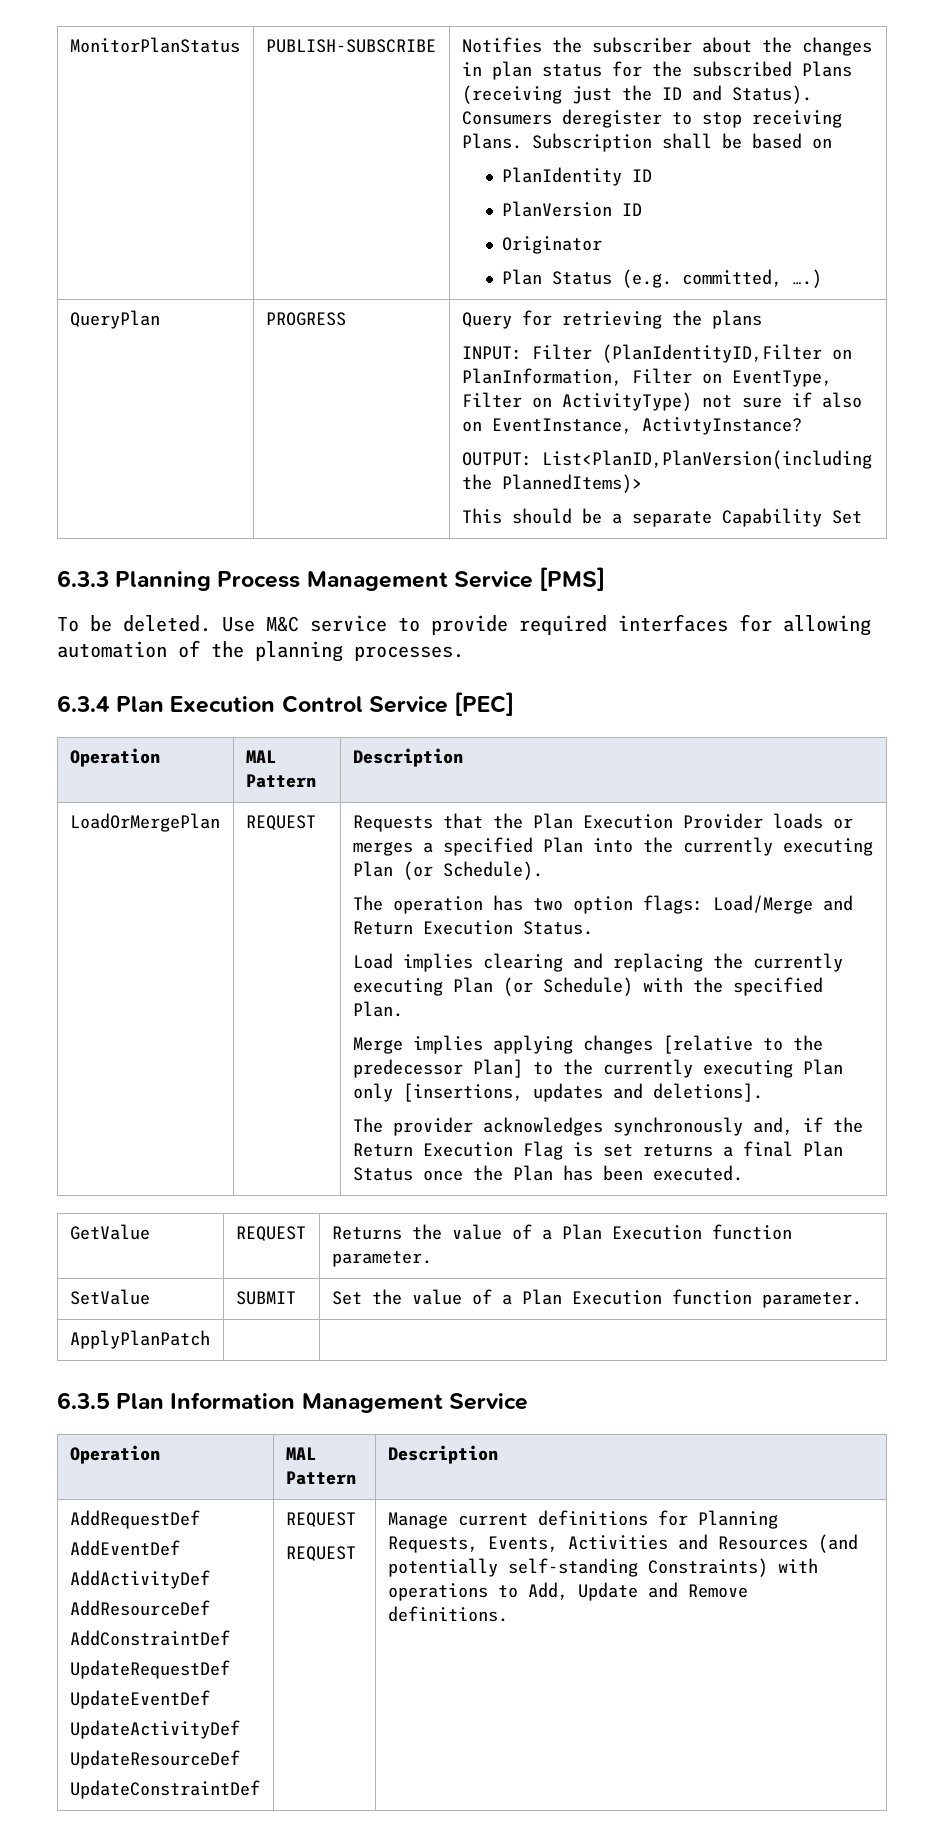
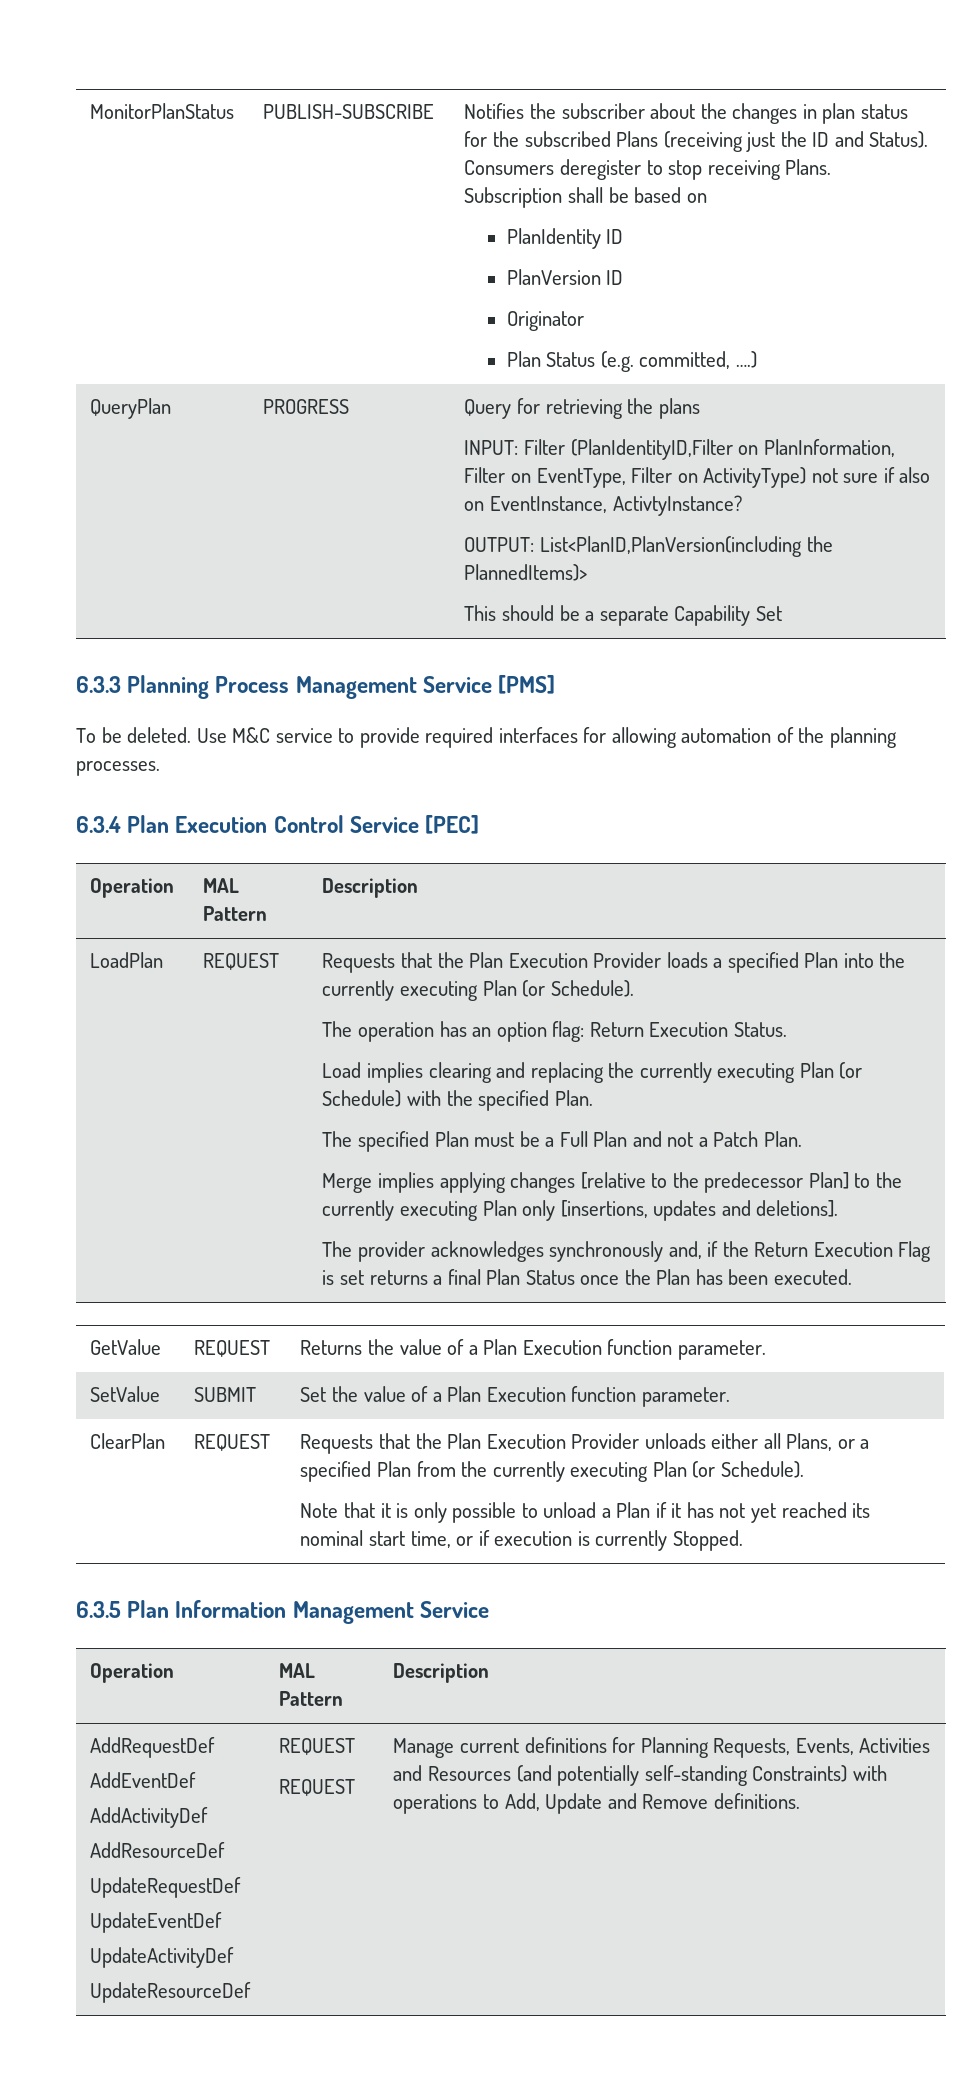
- LoadOrMergePlan
+ LoadPlan
- Requests that the Plan Execution Provider loads or merges a specified Plan into the currently executing Plan (or Schedule).
+ Requests that the Plan Execution Provider loads a specified Plan into the currently executing Plan (or Schedule).
- The operation has two option flags: Load/Merge and Return Execution Status.
+ The operation has an option flag: Return Execution Status.
+ The specified Plan must be a Full Plan and not a Patch Plan.
- ApplyPlanPatch
+ ClearPlan | REQUEST | Requests that the Plan Execution Provider unloads either all Plans, or a specified Plan from the currently executing Plan (or Schedule).
+ Note that it is only possible to unload a Plan if it has not yet reached its nominal start time, or if execution is currently Stopped.
  AddRequestDef
  AddEventDef
  AddActivityDef
  AddResourceDef
- AddConstraintDef
  UpdateRequestDef
  UpdateEventDef
  UpdateActivityDef
- UpdateResourceDef
- UpdateConstraintDef | REQUEST
+ UpdateResourceDef | REQUEST

